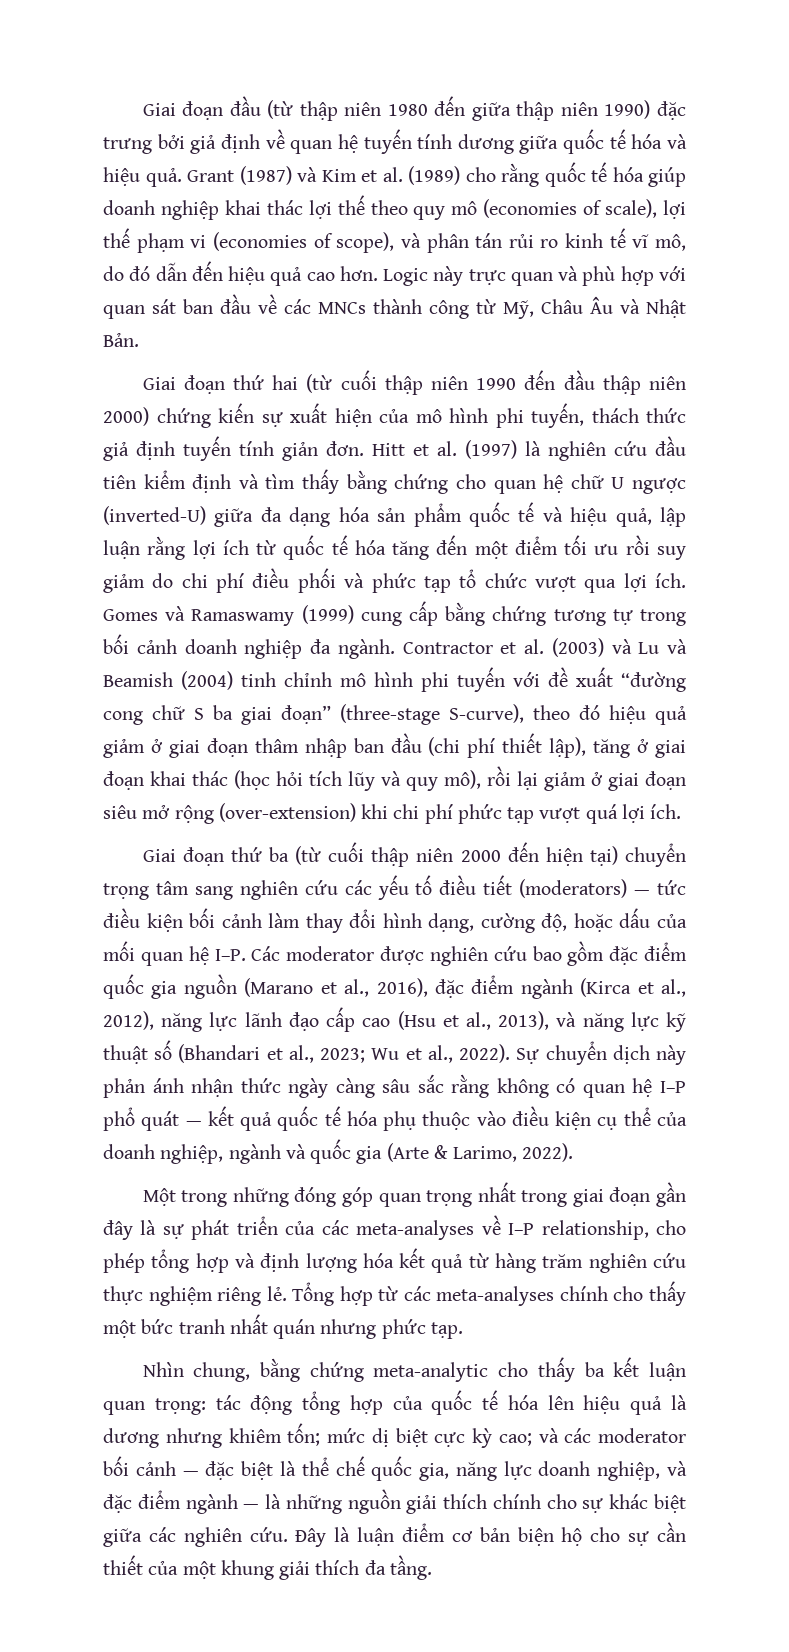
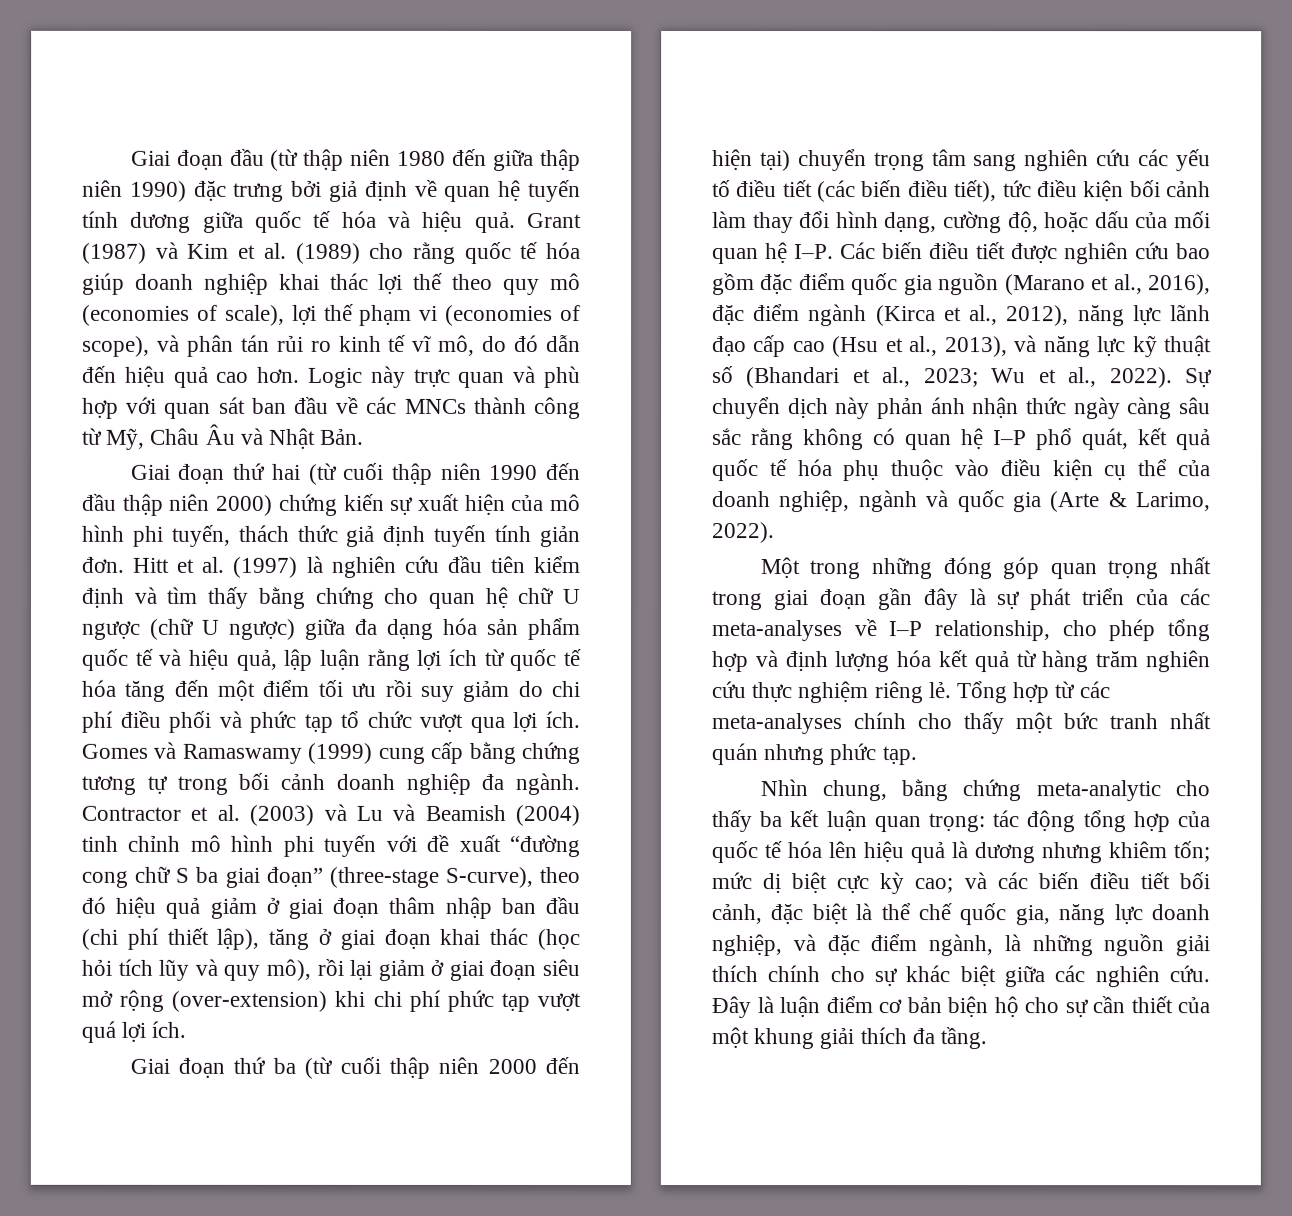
- Hitt et al. (1997) là nghiên cứu đầu tiên kiểm định và tìm thấy bằng chứng cho quan hệ chữ U ngược (inverted-U) giữa đa dạng hóa sản phẩm quốc tế và hiệu quả, lập luận rằng lợi ích từ quốc tế hóa tăng đến một điểm tối ưu rồi suy giảm do chi phí điều phối và phức tạp tổ chức vượt qua lợi ích.
+ Hitt et al. (1997) là nghiên cứu đầu tiên kiểm định và tìm thấy bằng chứng cho quan hệ chữ U ngược (chữ U ngược) giữa đa dạng hóa sản phẩm quốc tế và hiệu quả, lập luận rằng lợi ích từ quốc tế hóa tăng đến một điểm tối ưu rồi suy giảm do chi phí điều phối và phức tạp tổ chức vượt qua lợi ích.
- Giai đoạn thứ ba (từ cuối thập niên 2000 đến hiện tại) chuyển trọng tâm sang nghiên cứu các yếu tố điều tiết (moderators) — tức điều kiện bối cảnh làm thay đổi hình dạng, cường độ, hoặc dấu của mối quan hệ I–P. Các moderator được nghiên cứu bao gồm đặc điểm quốc gia nguồn (Marano et al., 2016), đặc điểm ngành (Kirca et al., 2012), năng lực lãnh đạo cấp cao (Hsu et al., 2013), và năng lực kỹ thuật số (Bhandari et al., 2023;
+ Giai đoạn thứ ba (từ cuối thập niên 2000 đến hiện tại) chuyển trọng tâm sang nghiên cứu các yếu tố điều tiết (các biến điều tiết), tức điều kiện bối cảnh làm thay đổi hình dạng, cường độ, hoặc dấu của mối quan hệ I–P. Các biến điều tiết được nghiên cứu bao gồm đặc điểm quốc gia nguồn (Marano et al., 2016), đặc điểm ngành (Kirca et al., 2012), năng lực lãnh đạo cấp cao (Hsu et al., 2013), và năng lực kỹ thuật số (Bhandari et al., 2023;
- Sự chuyển dịch này phản ánh nhận thức ngày càng sâu sắc rằng không có quan hệ I–P phổ quát — kết quả quốc tế hóa phụ thuộc vào điều kiện cụ thể của doanh nghiệp, ngành và quốc gia (Arte & Larimo, 2022).
+ Sự chuyển dịch này phản ánh nhận thức ngày càng sâu sắc rằng không có quan hệ I–P phổ quát, kết quả quốc tế hóa phụ thuộc vào điều kiện cụ thể của doanh nghiệp, ngành và quốc gia (Arte & Larimo, 2022).
- và các moderator bối cảnh — đặc biệt là thể chế quốc gia, năng lực doanh nghiệp, và đặc điểm ngành — là những nguồn giải thích chính cho sự khác biệt giữa các nghiên cứu.
+ và các biến điều tiết bối cảnh, đặc biệt là thể chế quốc gia, năng lực doanh nghiệp, và đặc điểm ngành, là những nguồn giải thích chính cho sự khác biệt giữa các nghiên cứu.

